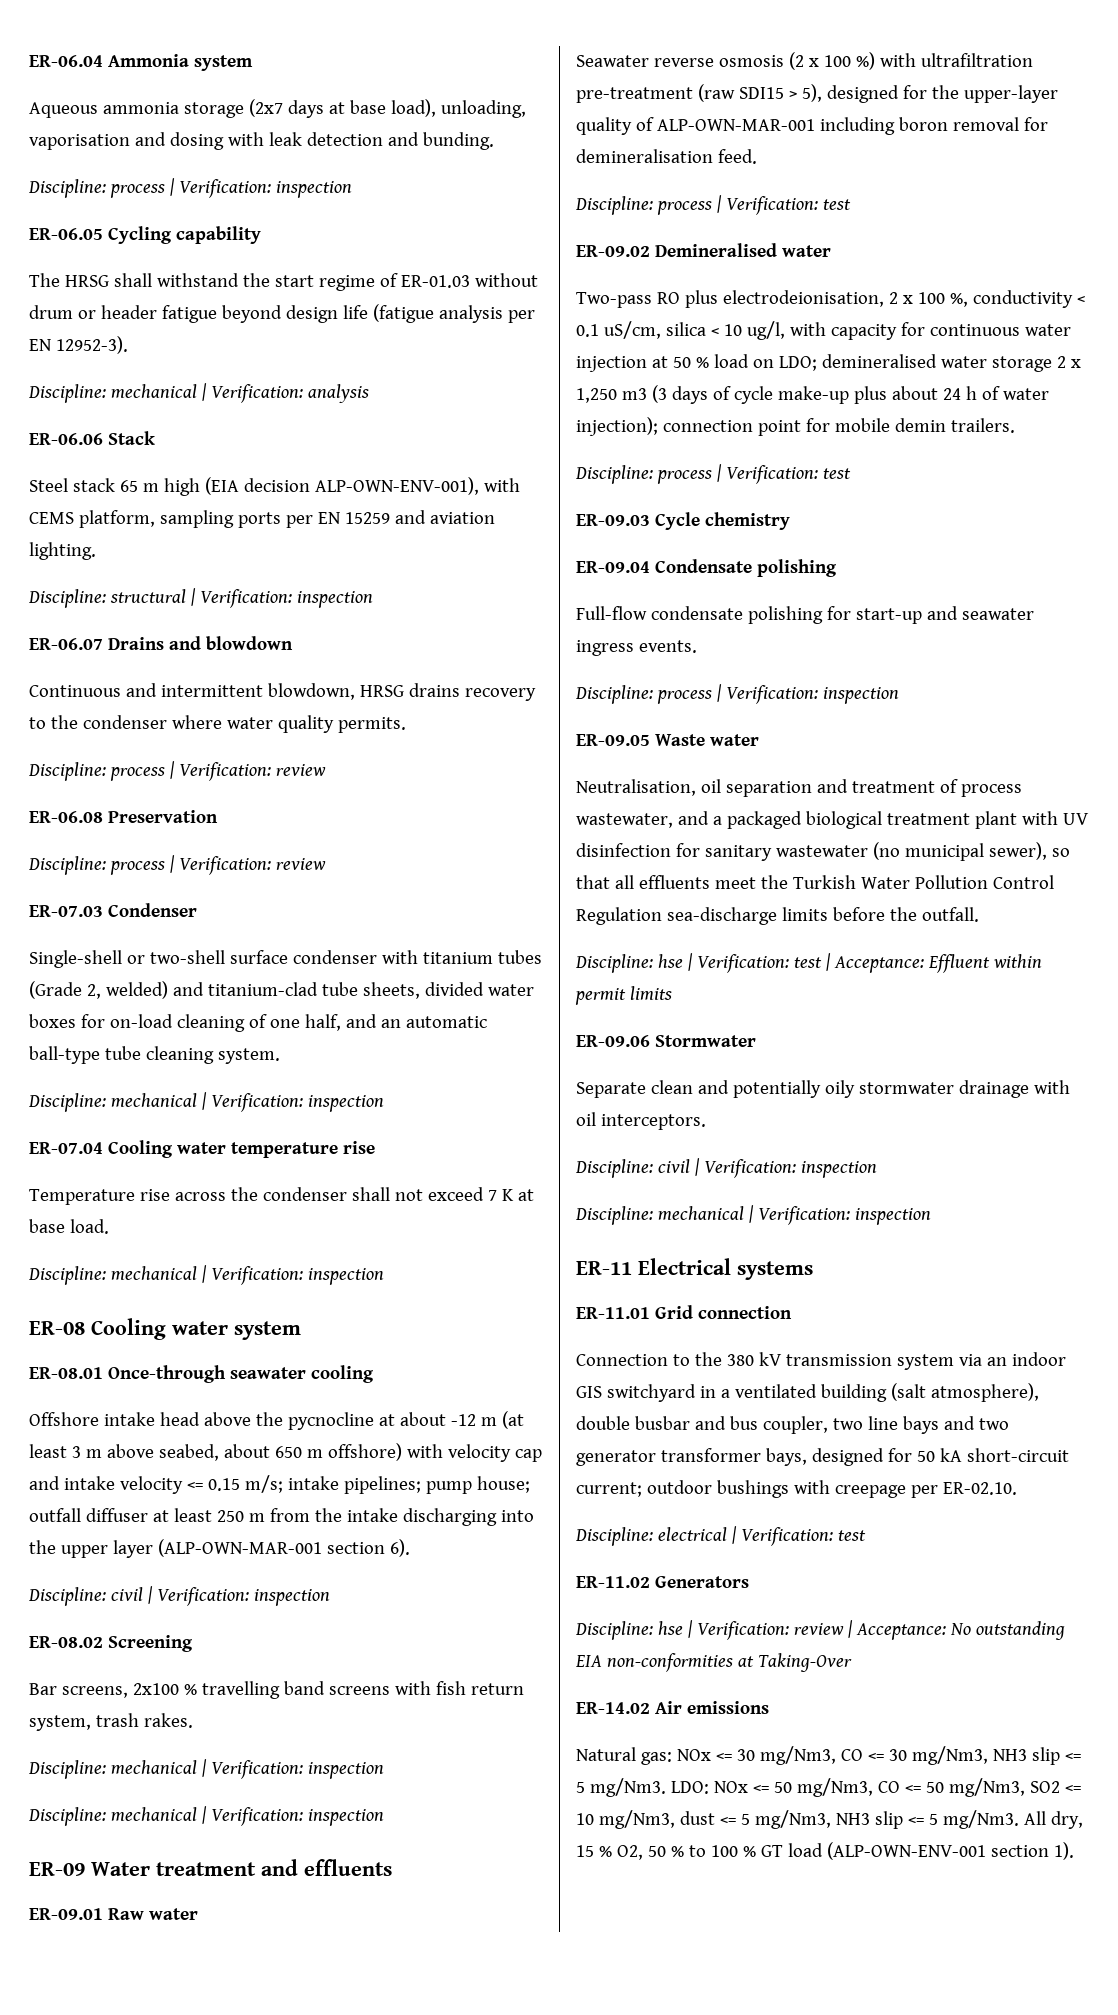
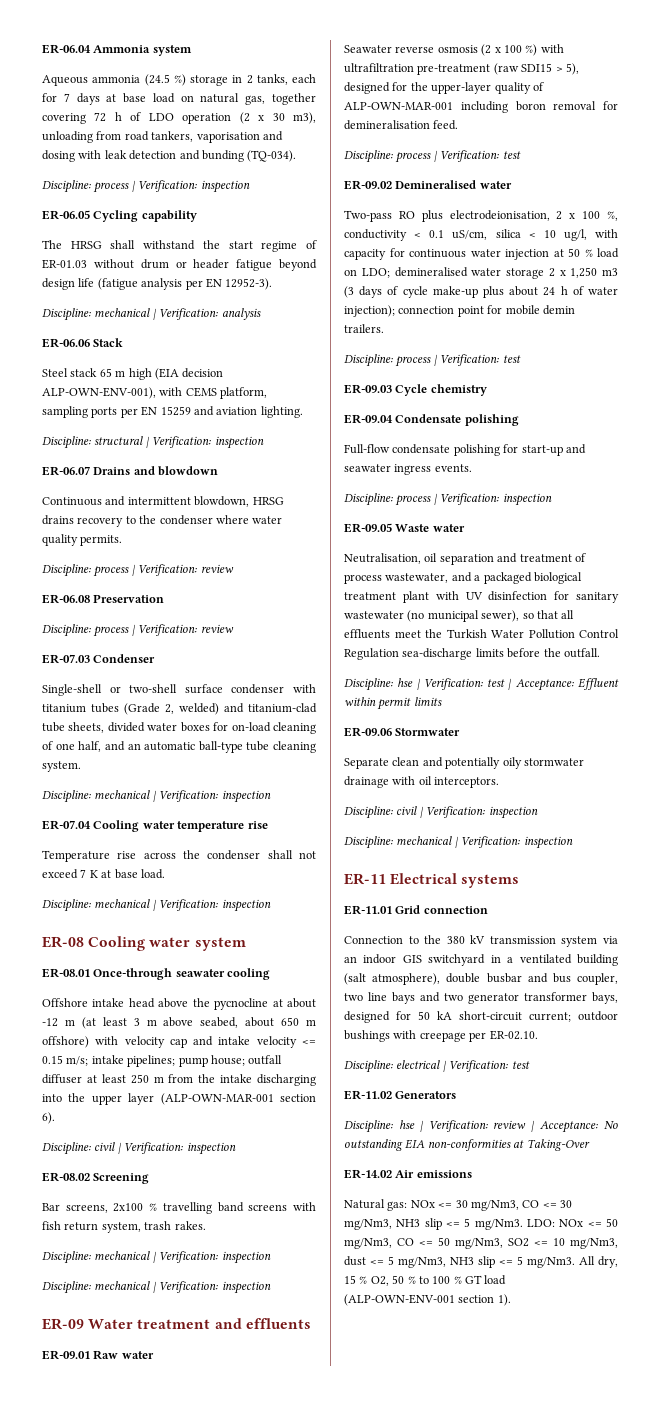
- Aqueous ammonia storage (2x7 days at base load), unloading, vaporisation and dosing with leak detection and bunding.
+ Aqueous ammonia (24.5 %) storage in 2 tanks, each for 7 days at base load on natural gas, together covering 72 h of LDO operation (2 x 30 m3), unloading from road tankers, vaporisation and dosing with leak detection and bunding (TQ-034).

